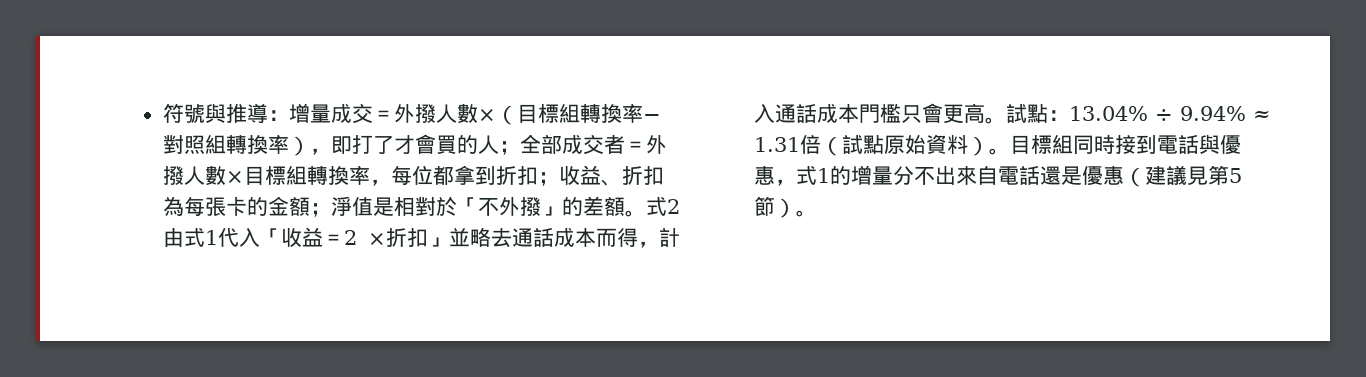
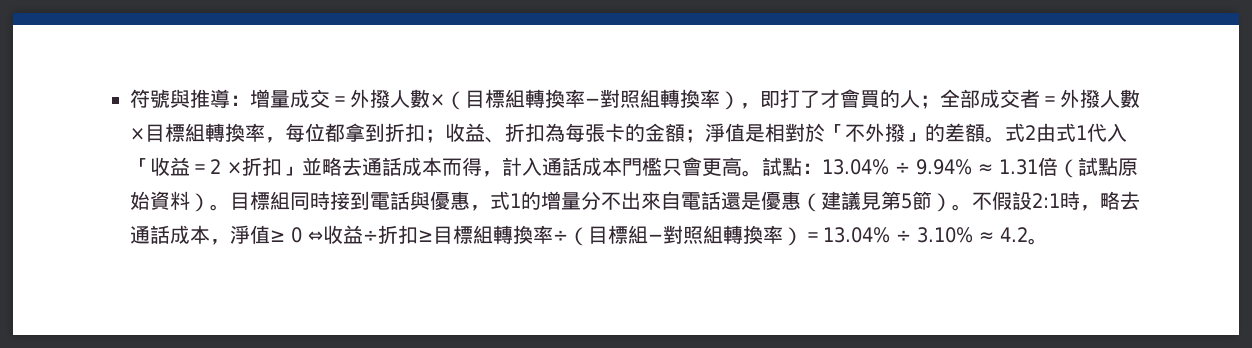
+ 不假設2:1時，略去通話成本，淨值≥ 0 ⇔收益÷折扣≥目標組轉換率÷（目標組−對照組轉換率）＝13.04% ÷ 3.10% ≈ 4.2。

